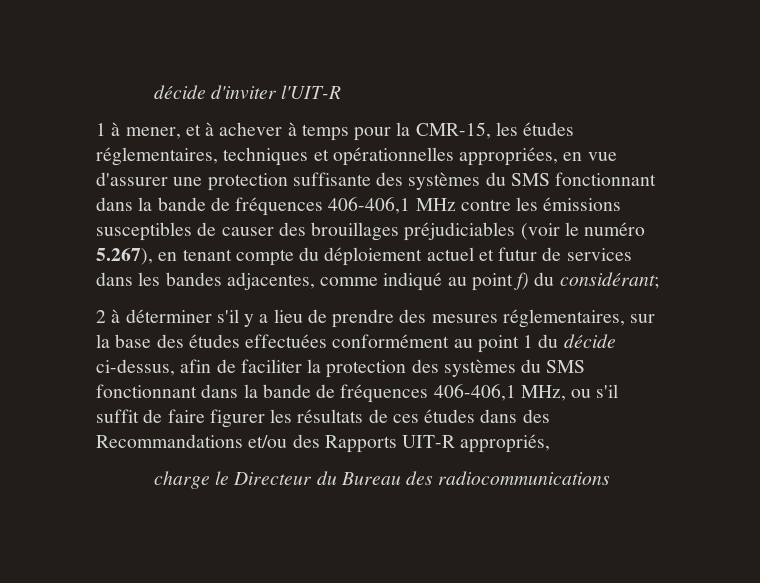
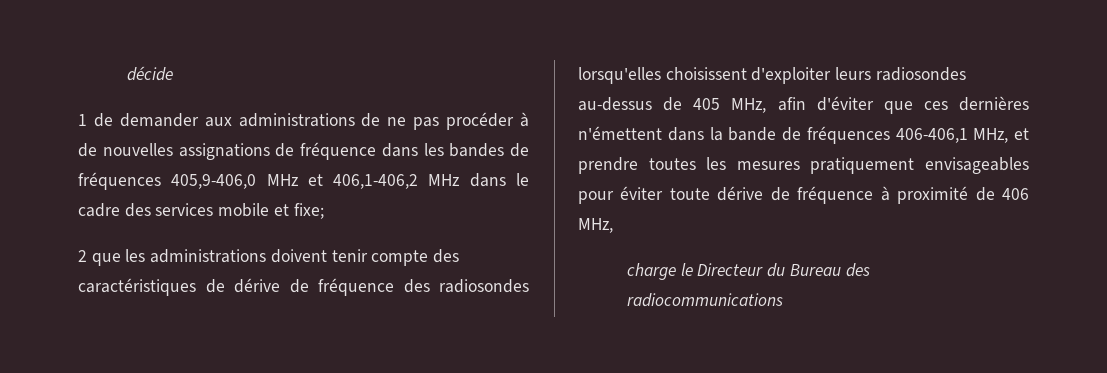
- décide d'inviter l'UIT-R
- 1 à mener, et à achever à temps pour la CMR-15, les études réglementaires, techniques et opérationnelles appropriées, en vue d'assurer une protection suffisante des systèmes du SMS fonctionnant dans la bande de fréquences 406-406,1 MHz contre les émissions susceptibles de causer des brouillages préjudiciables (voir le numéro 5.267), en tenant compte du déploiement actuel et futur de services dans les bandes adjacentes, comme indiqué au point f) du considérant;
- 2 à déterminer s'il y a lieu de prendre des mesures réglementaires, sur la base des études effectuées conformément au point 1 du décide ci-dessus, afin de faciliter la protection des systèmes du SMS fonctionnant dans la bande de fréquences 406-406,1 MHz, ou s'il suffit de faire figurer les résultats de ces études dans des Recommandations et/ou des Rapports UIT-R appropriés,
+ décide
+ 1 de demander aux administrations de ne pas procéder à de nouvelles assignations de fréquence dans les bandes de fréquences 405,9-406,0 MHz et 406,1-406,2 MHz dans le cadre des services mobile et fixe;
+ 2 que les administrations doivent tenir compte des caractéristiques de dérive de fréquence des radiosondes lorsqu'elles choisissent d'exploiter leurs radiosondes au-dessus de 405 MHz, afin d'éviter que ces dernières n'émettent dans la bande de fréquences 406-406,1 MHz, et prendre toutes les mesures pratiquement envisageables pour éviter toute dérive de fréquence à proximité de 406 MHz,

